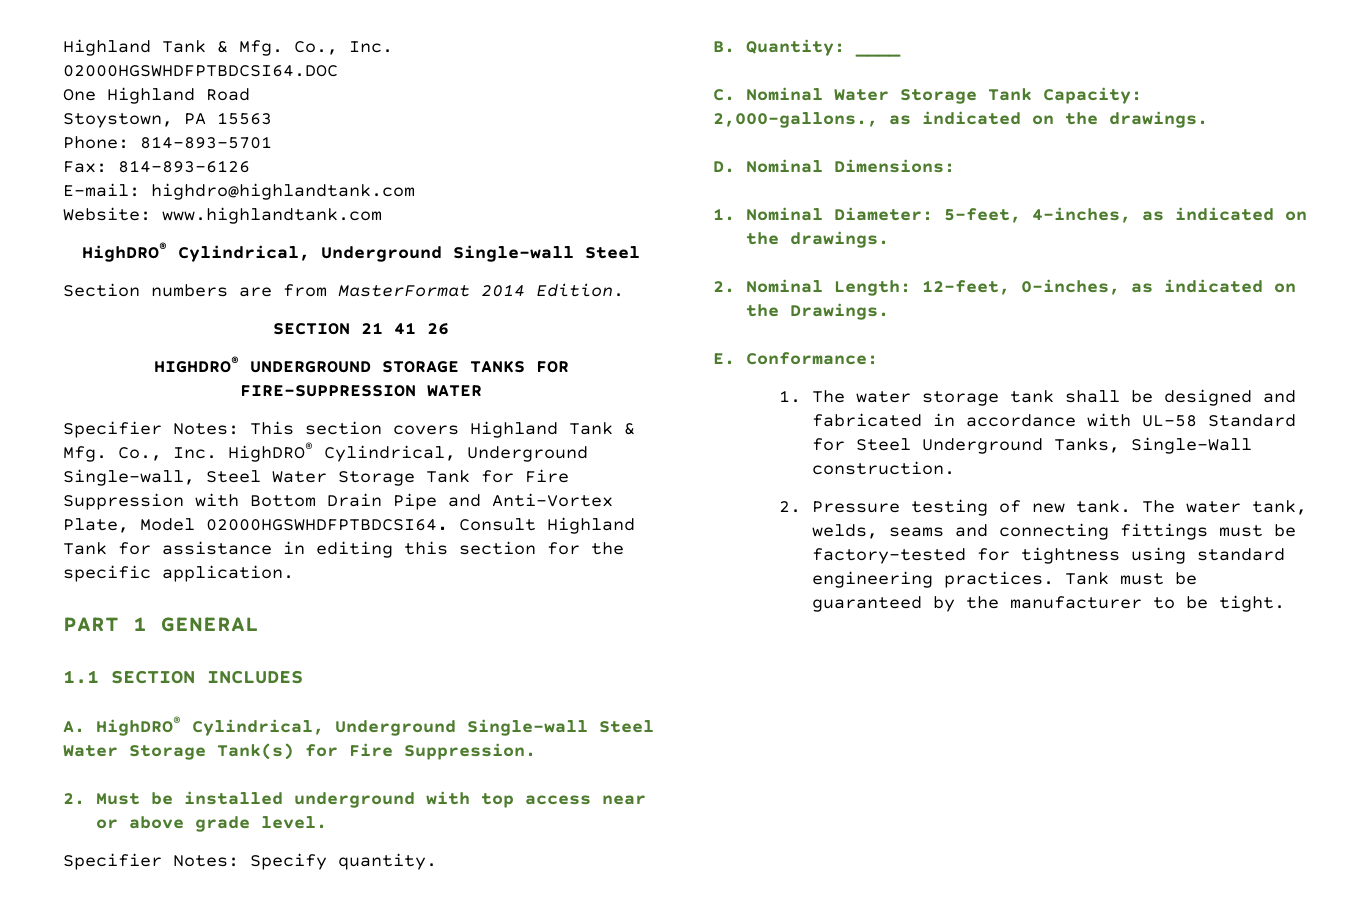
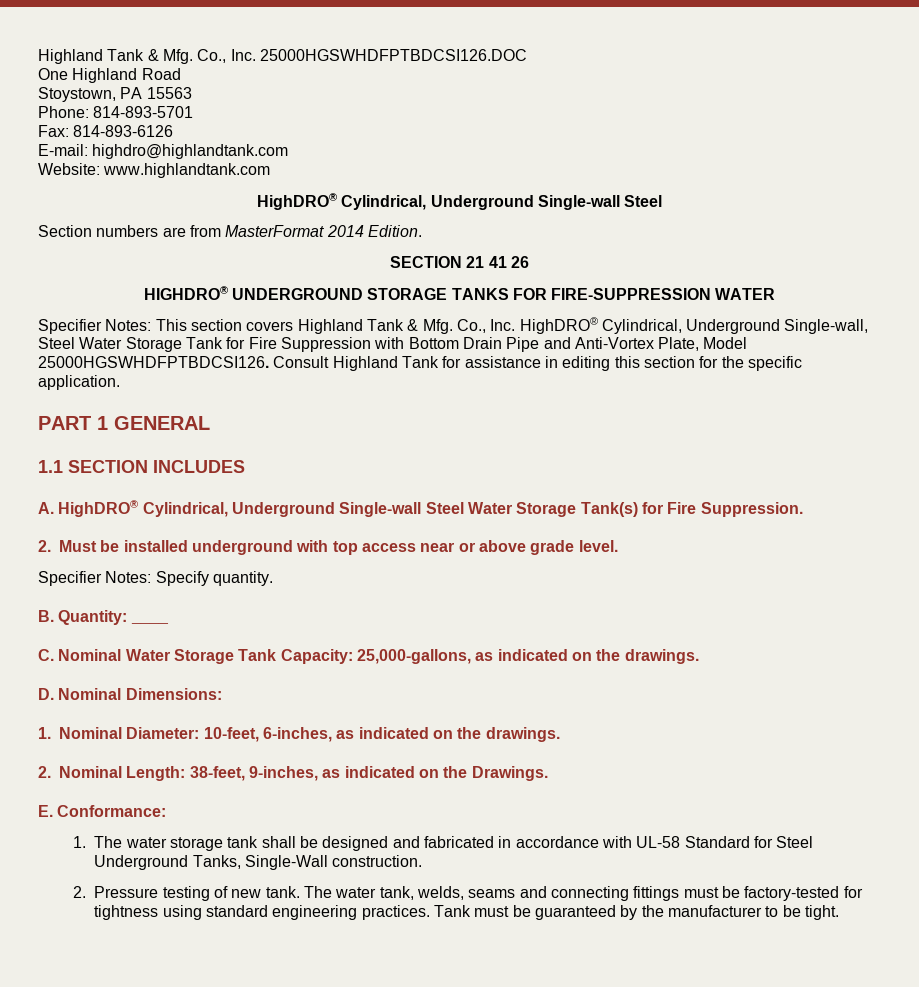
- Highland Tank & Mfg. Co., Inc. 02000HGSWHDFPTBDCSI64.DOC
+ Highland Tank & Mfg. Co., Inc. 25000HGSWHDFPTBDCSI126.DOC
- Specifier Notes: This section covers Highland Tank & Mfg. Co., Inc. HighDRO® Cylindrical, Underground Single-wall, Steel Water Storage Tank for Fire Suppression with Bottom Drain Pipe and Anti-Vortex Plate, Model 02000HGSWHDFPTBDCSI64.
+ Specifier Notes: This section covers Highland Tank & Mfg. Co., Inc. HighDRO® Cylindrical, Underground Single-wall, Steel Water Storage Tank for Fire Suppression with Bottom Drain Pipe and Anti-Vortex Plate, Model 25000HGSWHDFPTBDCSI126.
- C. Nominal Water Storage Tank Capacity: 2,000-gallons., as indicated on the drawings.
+ C. Nominal Water Storage Tank Capacity: 25,000-gallons, as indicated on the drawings.
- 1. Nominal Diameter: 5-feet, 4-inches, as indicated on the drawings.
+ 1. Nominal Diameter: 10-feet, 6-inches, as indicated on the drawings.
- 2. Nominal Length: 12-feet, 0-inches, as indicated on the Drawings.
+ 2. Nominal Length: 38-feet, 9-inches, as indicated on the Drawings.

